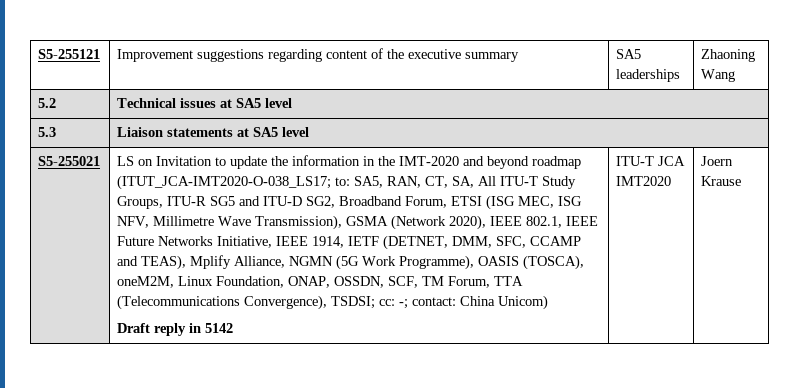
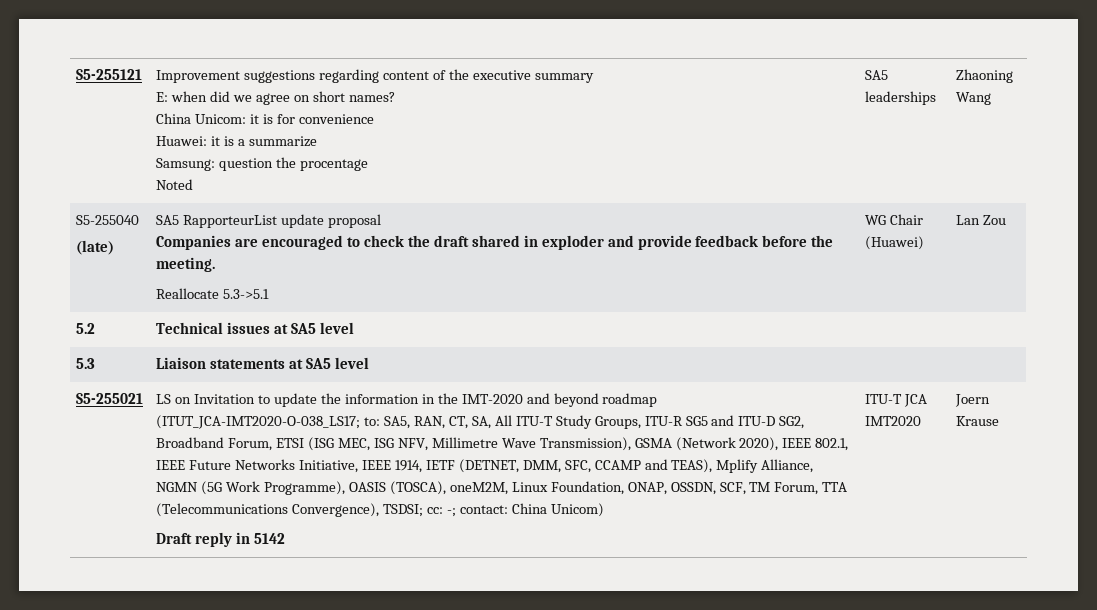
- S5-255121 | Improvement suggestions regarding content of the executive summary | SA5 leaderships | Zhaoning Wang
+ S5-255121 | Improvement suggestions regarding content of the executive summary
+ E: when did we agree on short names?
+ China Unicom: it is for convenience
+ Huawei: it is a summarize
+ Samsung: question the procentage
+ Noted | SA5 leaderships | Zhaoning Wang
+ S5-255040
+ (late) | SA5 RapporteurList update proposal
+ Companies are encouraged to check the draft shared in exploder and provide feedback before the meeting.
+ Reallocate 5.3->5.1 | WG Chair (Huawei) | Lan Zou

